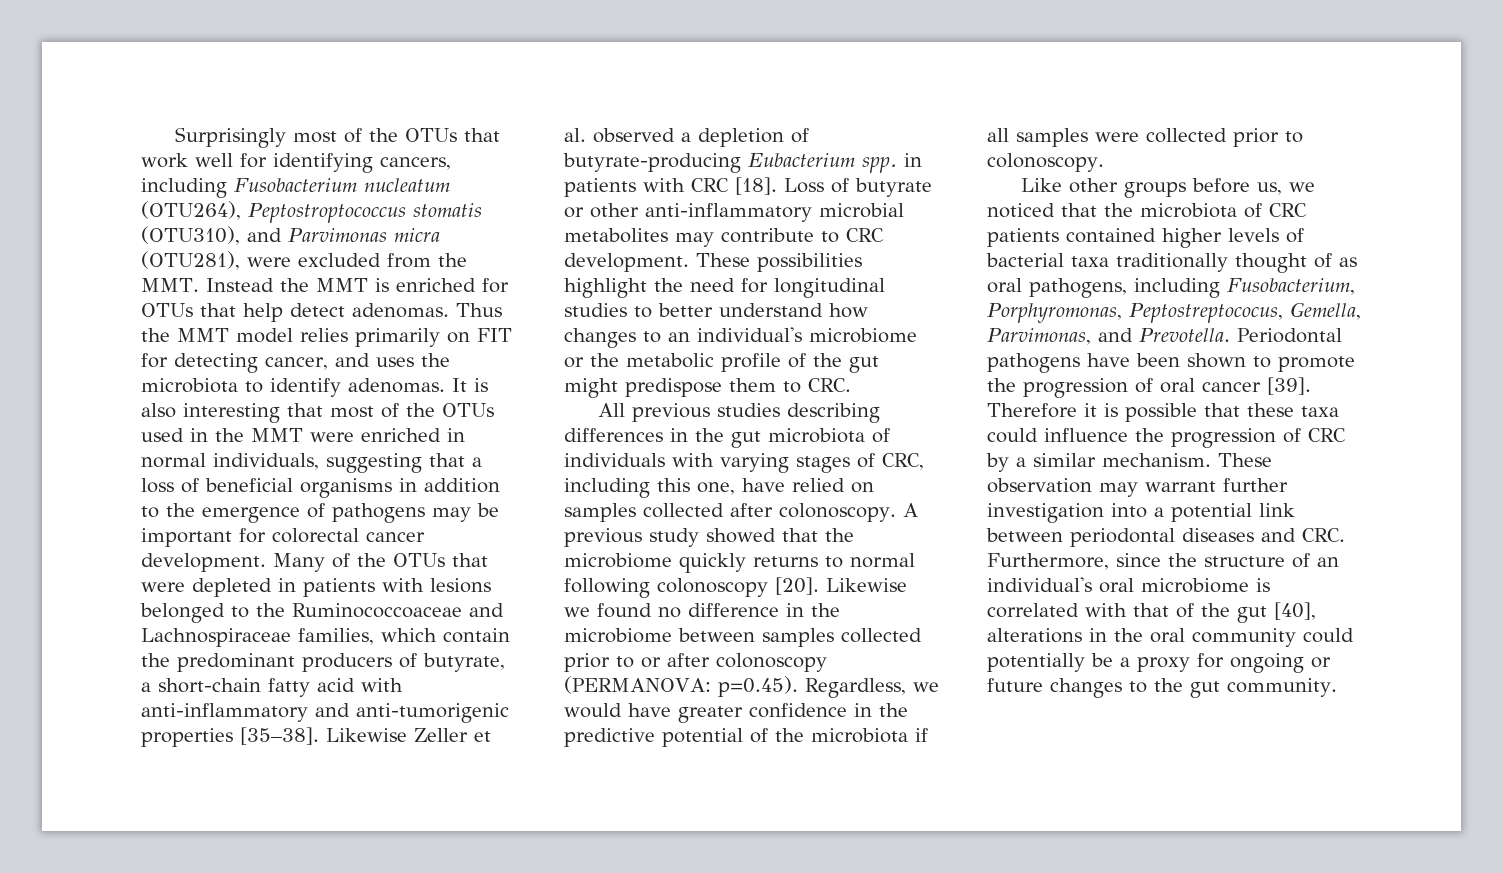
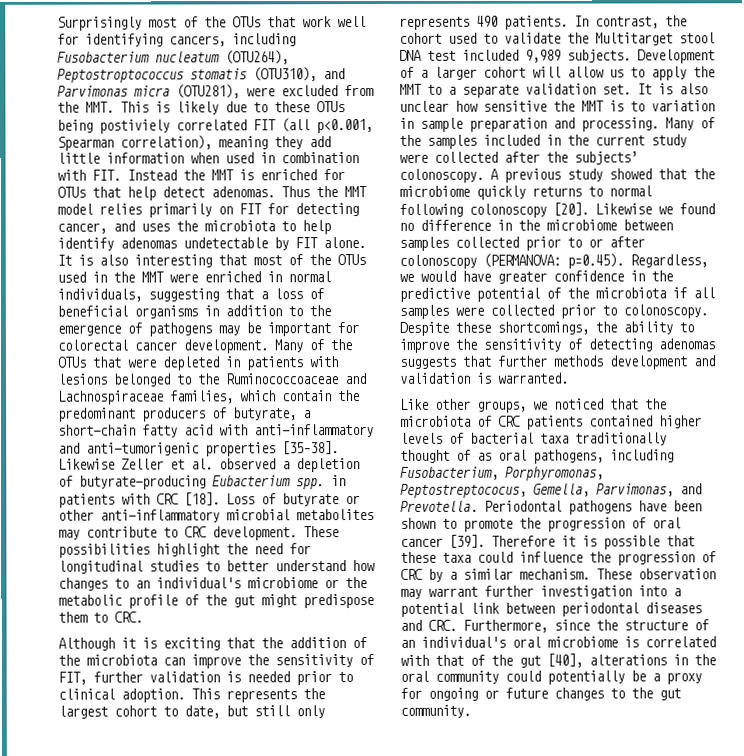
- Surprisingly most of the OTUs that work well for identifying cancers, including Fusobacterium nucleatum (OTU264), Peptostroptococcus stomatis (OTU310), and Parvimonas micra (OTU281), were excluded from the MMT. Instead the MMT is enriched for OTUs that help detect adenomas.
+ Surprisingly most of the OTUs that work well for identifying cancers, including Fusobacterium nucleatum (OTU264), Peptostroptococcus stomatis (OTU310), and Parvimonas micra (OTU281), were excluded from the MMT. This is likely due to these OTUs being postiviely correlated FIT (all p<0.001, Spearman correlation), meaning they add little information when used in combination with FIT. Instead the MMT is enriched for OTUs that help detect adenomas.
- Thus the MMT model relies primarily on FIT for detecting cancer, and uses the microbiota to identify adenomas.
+ Thus the MMT model relies primarily on FIT for detecting cancer, and uses the microbiota to help identify adenomas undetectable by FIT alone.
- All previous studies describing differences in the gut microbiota of individuals with varying stages of CRC, including this one, have relied on samples collected after colonoscopy.
+ Although it is exciting that the addition of the microbiota can improve the sensitivity of FIT, further validation is needed prior to clinical adoption. This represents the largest cohort to date, but still only represents 490 patients. In contrast, the cohort used to validate the Multitarget stool DNA test included 9,989 subjects. Development of a larger cohort will allow us to apply the MMT to a separate validation set. It is also unclear how sensitive the MMT is to variation in sample preparation and processing. Many of the samples included in the current study were collected after the subjects’ colonoscopy.
+ Despite these shortcomings, the ability to improve the sensitivity of detecting adenomas suggests that further methods development and validation is warranted.
- Like other groups before us, we noticed that the microbiota of CRC patients contained higher levels of bacterial taxa traditionally thought of as oral pathogens, including Fusobacterium, Porphyromonas, Peptostreptococus, Gemella, Parvimonas, and Prevotella.
+ Like other groups, we noticed that the microbiota of CRC patients contained higher levels of bacterial taxa traditionally thought of as oral pathogens, including Fusobacterium, Porphyromonas, Peptostreptococus, Gemella, Parvimonas, and Prevotella.

